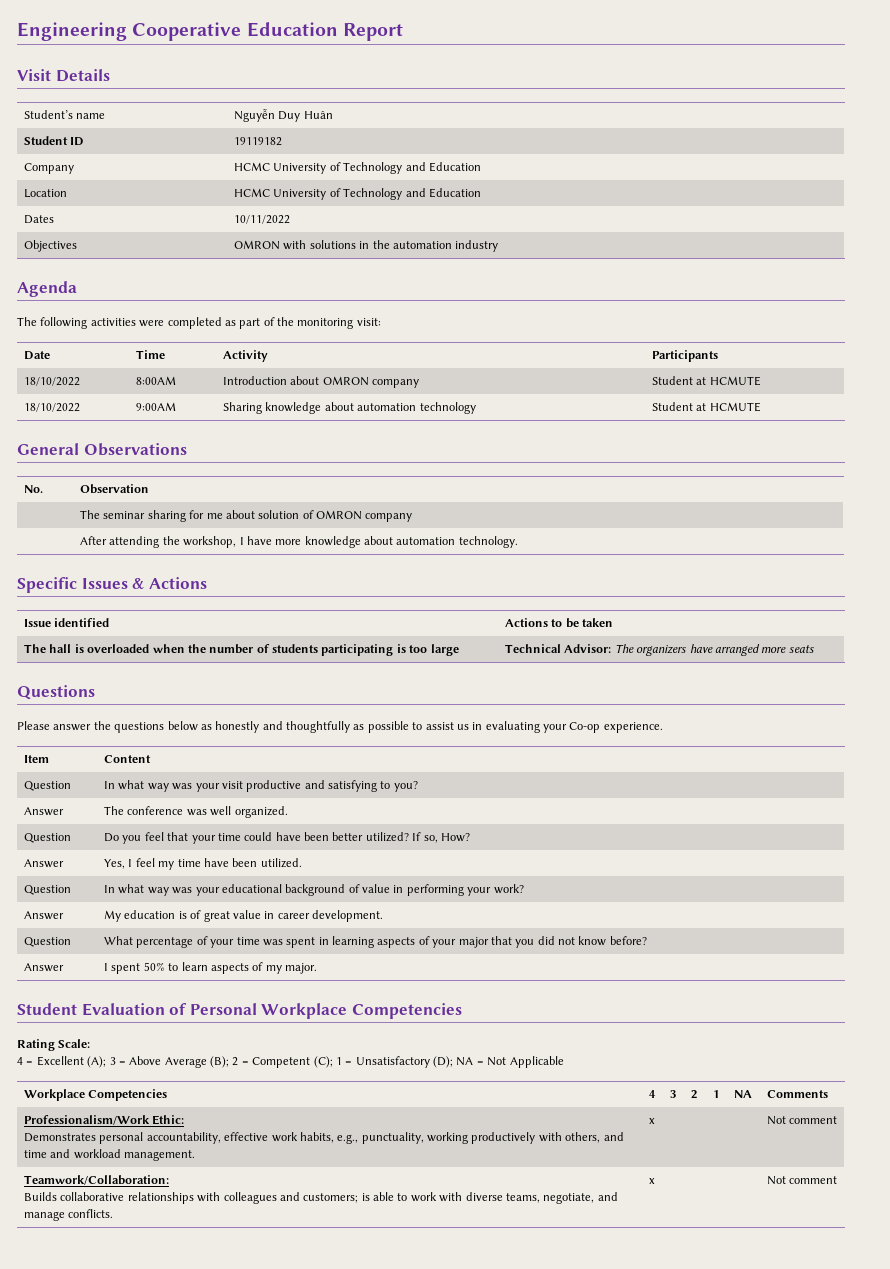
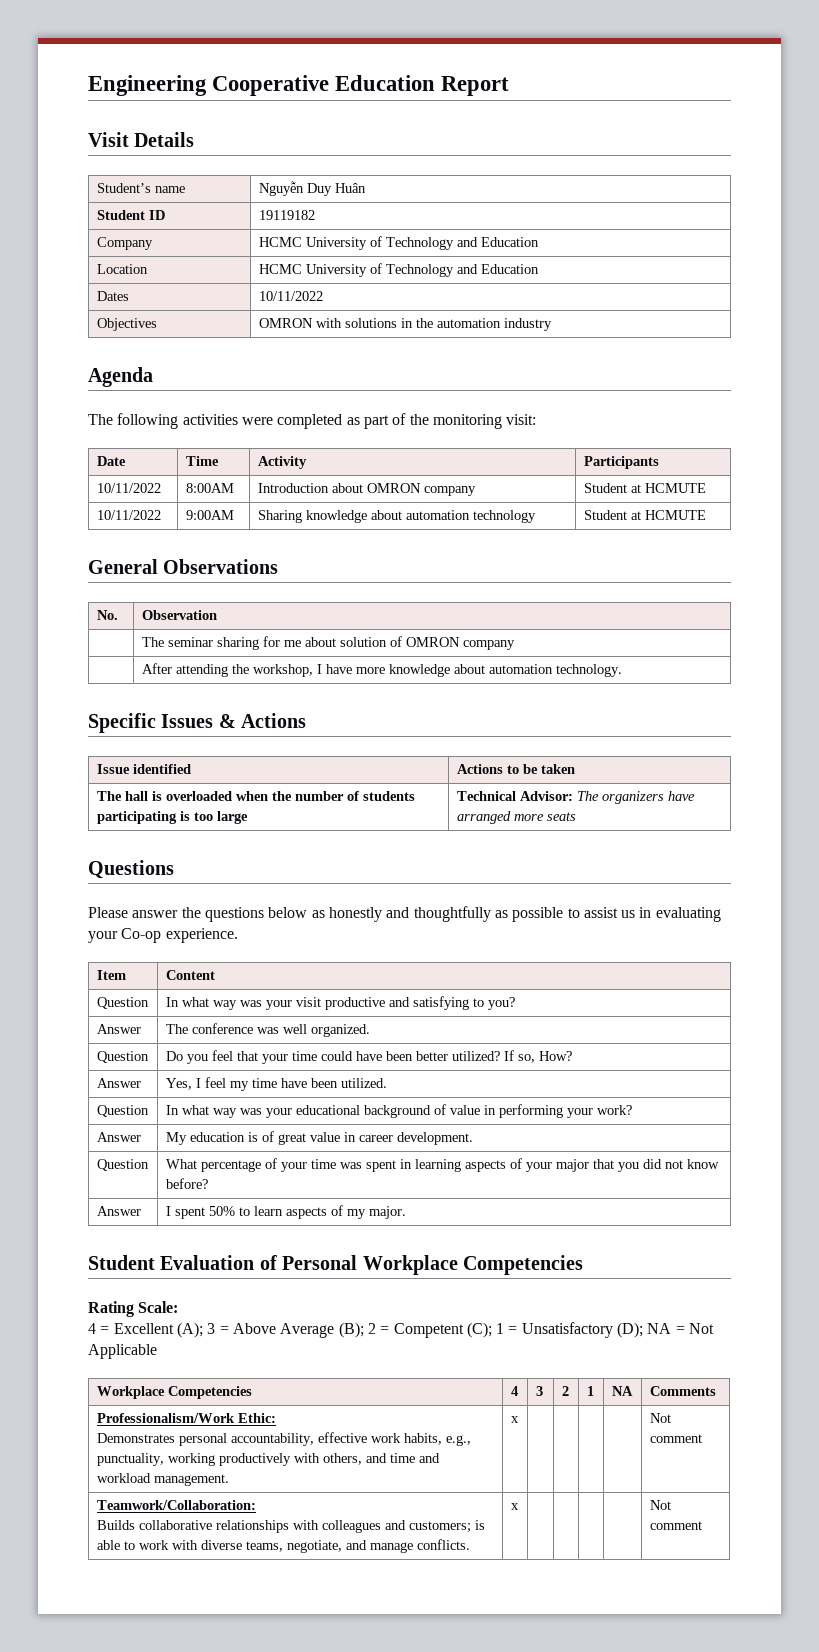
- 18/10/2022 | 8:00AM | Introduction about OMRON company | Student at HCMUTE
+ 10/11/2022 | 8:00AM | Introduction about OMRON company | Student at HCMUTE
- 18/10/2022 | 9:00AM | Sharing knowledge about automation technology | Student at HCMUTE
+ 10/11/2022 | 9:00AM | Sharing knowledge about automation technology | Student at HCMUTE

